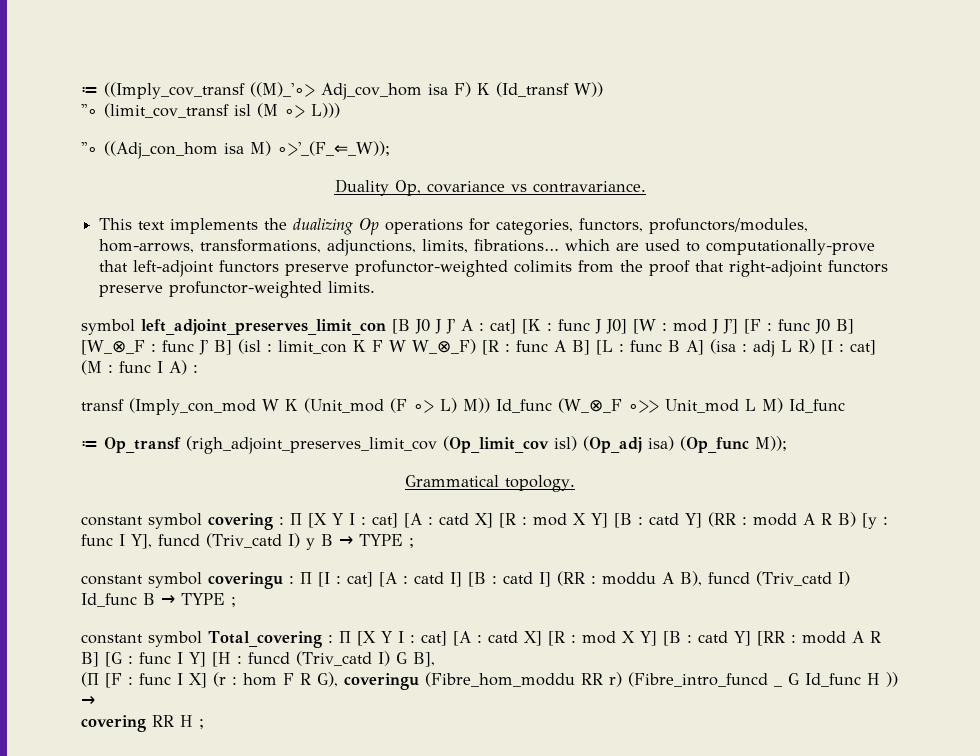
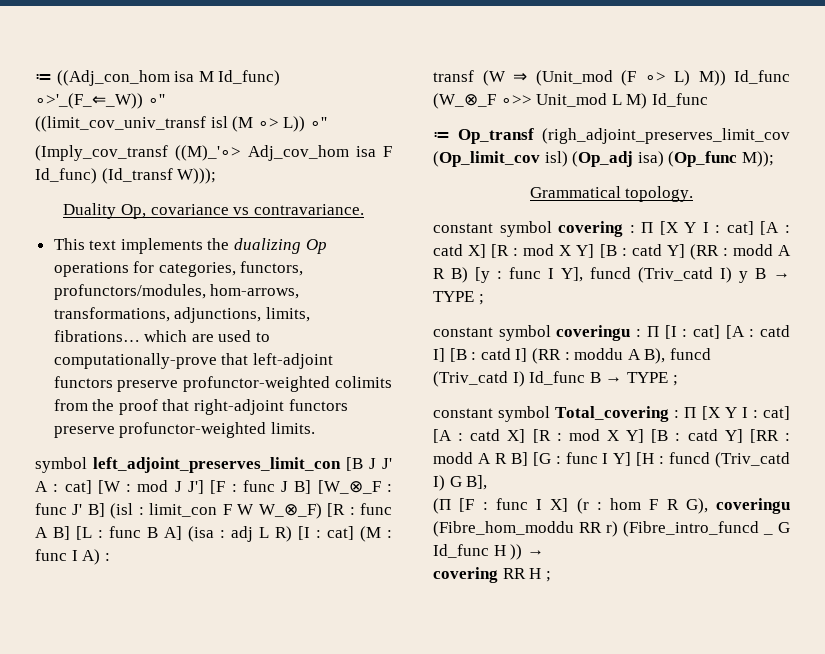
- ≔ ((Imply_cov_transf ((M)_'∘> Adj_cov_hom isa F) K (Id_transf W))
- ''∘ (limit_cov_transf isl (M ∘> L)))
- ''∘ ((Adj_con_hom isa M) ∘>'_(F_⇐_W));
+ ≔ ((Adj_con_hom isa M Id_func) ∘>'_(F_⇐_W)) ∘''
+ ((limit_cov_univ_transf isl (M ∘> L)) ∘''
+ (Imply_cov_transf ((M)_'∘> Adj_cov_hom isa F Id_func) (Id_transf W)));
- symbol left_adjoint_preserves_limit_con [B J0 J J' A : cat] [K : func J J0] [W : mod J J'] [F : func J0 B] [W_⊗_F : func J' B] (isl : limit_con K F W W_⊗_F) [R : func A B] [L : func B A] (isa : adj L R) [I : cat] (M : func I A) :
+ symbol left_adjoint_preserves_limit_con [B J J' A : cat] [W : mod J J'] [F : func J B] [W_⊗_F : func J' B] (isl : limit_con F W W_⊗_F) [R : func A B] [L : func B A] (isa : adj L R) [I : cat] (M : func I A) :
- transf (Imply_con_mod W K (Unit_mod (F ∘> L) M)) Id_func (W_⊗_F ∘>> Unit_mod L M) Id_func
+ transf (W ⇒ (Unit_mod (F ∘> L) M)) Id_func (W_⊗_F ∘>> Unit_mod L M) Id_func

